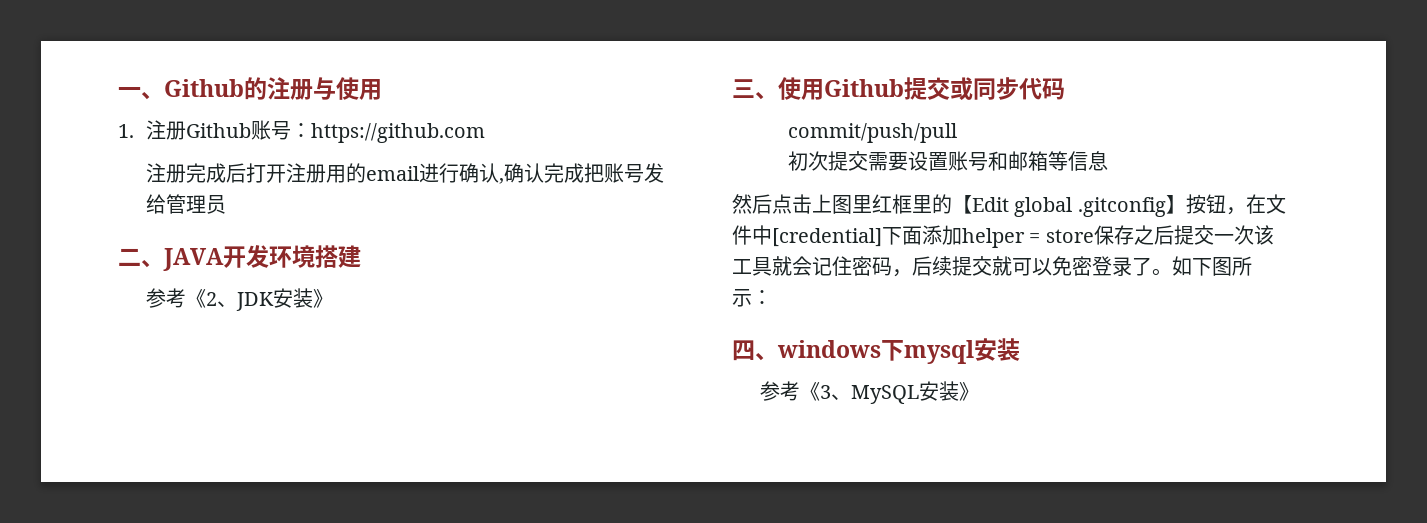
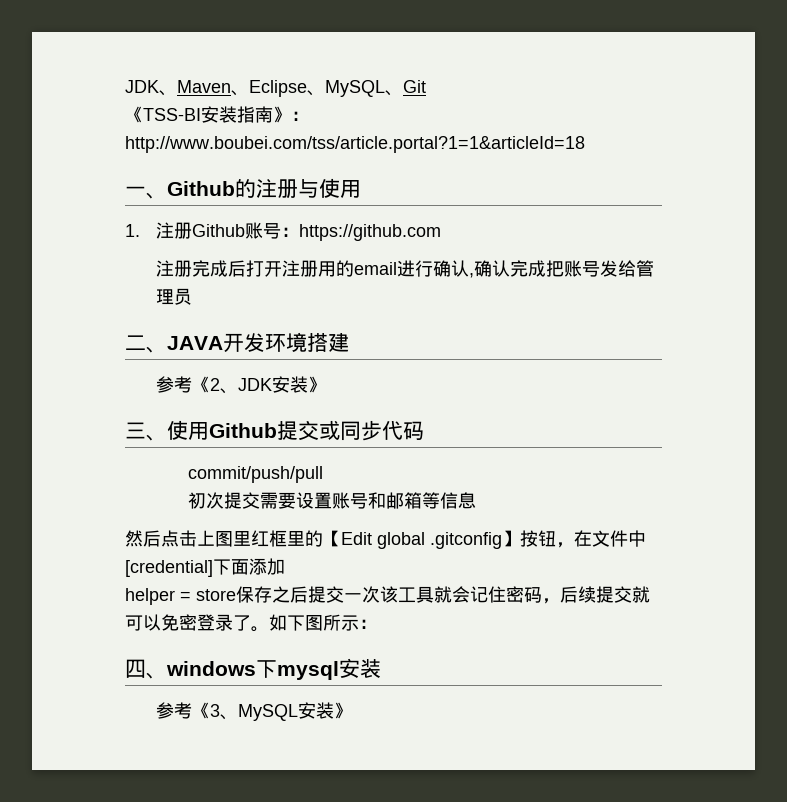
+ JDK、Maven、Eclipse、MySQL、Git
+ 《TSS-BI安装指南》：http://www.boubei.com/tss/article.portal?1=1&articleId=18
- 然后点击上图里红框里的【Edit global .gitconfig】按钮，在文件中[credential]下面添加helper = store保存之后提交一次该工具就会记住密码，后续提交就可以免密登录了。
+ 然后点击上图里红框里的【Edit global .gitconfig】按钮，在文件中[credential]下面添加
+ helper = store保存之后提交一次该工具就会记住密码，后续提交就可以免密登录了。

